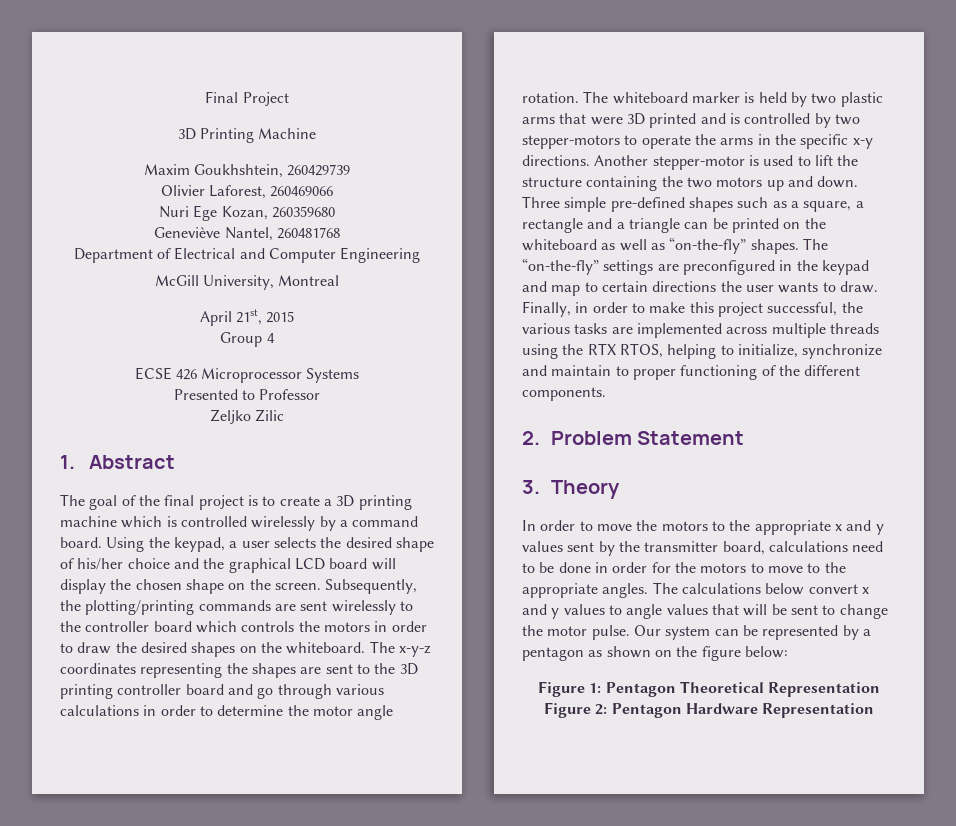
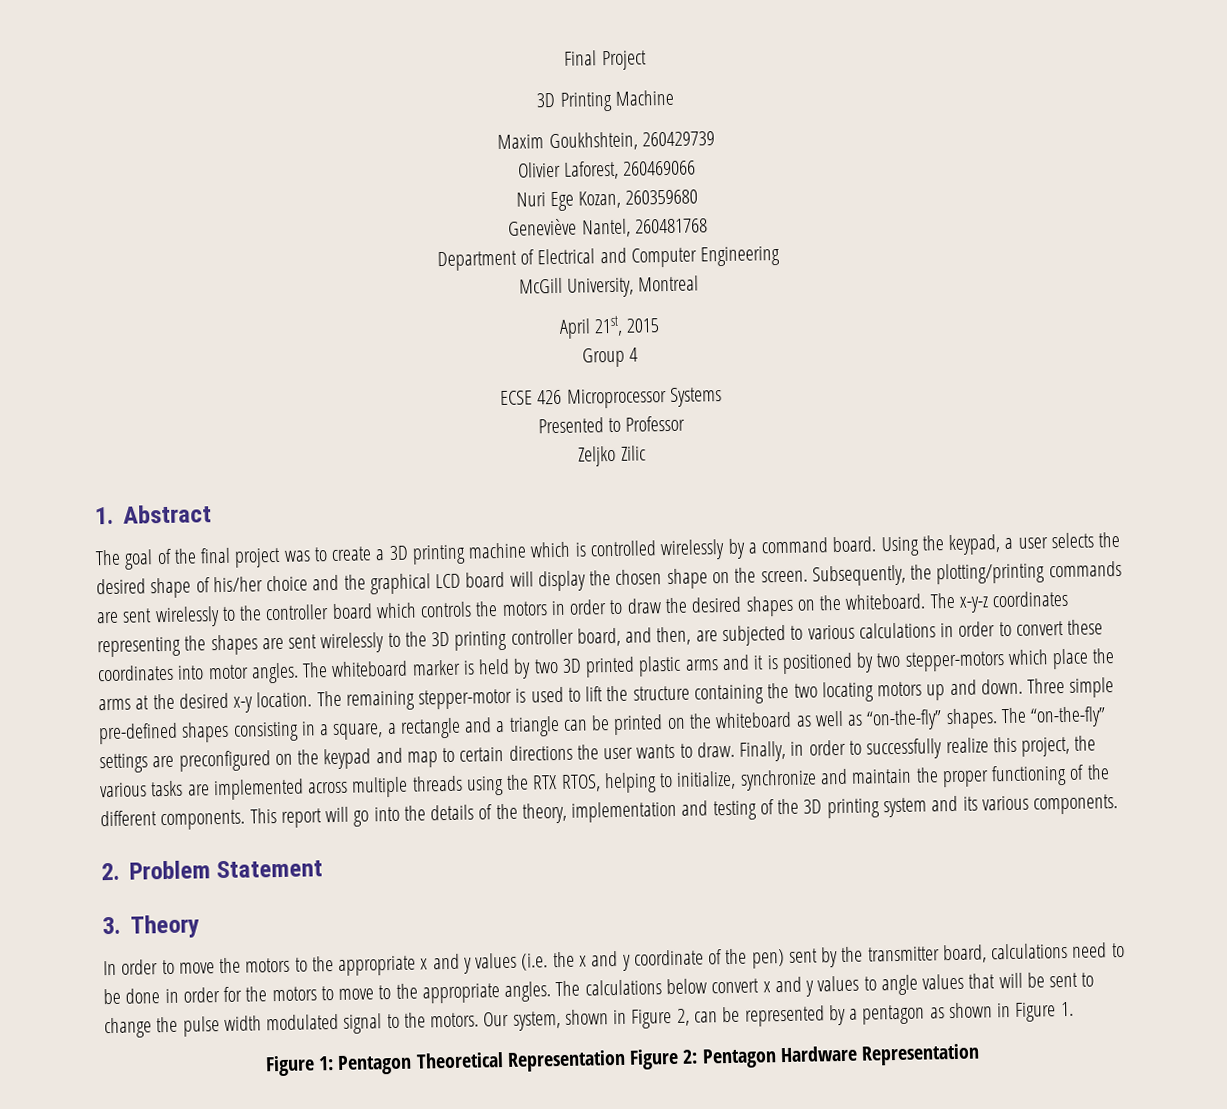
- The goal of the final project is to create a 3D printing machine which is controlled wirelessly by a command board.
+ The goal of the final project was to create a 3D printing machine which is controlled wirelessly by a command board.
- The x-y-z coordinates representing the shapes are sent to the 3D printing controller board and go through various calculations in order to determine the motor angle rotation.
+ The x-y-z coordinates representing the shapes are sent wirelessly to the 3D printing controller board, and then, are subjected to various calculations in order to convert these coordinates into motor angles.
- The whiteboard marker is held by two plastic arms that were 3D printed and is controlled by two stepper-motors to operate the arms in the specific x-y directions. Another stepper-motor is used to lift the structure containing the two motors up and down.
+ The whiteboard marker is held by two 3D printed plastic arms and it is positioned by two stepper-motors which place the arms at the desired x-y location. The remaining stepper-motor is used to lift the structure containing the two locating motors up and down.
- Three simple pre-defined shapes such as a square, a rectangle and a triangle can be printed on the whiteboard as well as “on-the-fly” shapes.
+ Three simple pre-defined shapes consisting in a square, a rectangle and a triangle can be printed on the whiteboard as well as “on-the-fly” shapes.
- The “on-the-fly” settings are preconfigured in the keypad and map to certain directions the user wants to draw.
+ The “on-the-fly” settings are preconfigured on the keypad and map to certain directions the user wants to draw.
- Finally, in order to make this project successful, the various tasks are implemented across multiple threads using the RTX RTOS, helping to initialize, synchronize and maintain to proper functioning of the different components.
+ Finally, in order to successfully realize this project, the various tasks are implemented across multiple threads using the RTX RTOS, helping to initialize, synchronize and maintain the proper functioning of the different components. This report will go into the details of the theory, implementation and testing of the 3D printing system and its various components.
- In order to move the motors to the appropriate x and y values sent by the transmitter board, calculations need to be done in order for the motors to move to the appropriate angles.
+ In order to move the motors to the appropriate x and y values (i.e. the x and y coordinate of the pen) sent by the transmitter board, calculations need to be done in order for the motors to move to the appropriate angles.
- The calculations below convert x and y values to angle values that will be sent to change the motor pulse. Our system can be represented by a pentagon as shown on the figure below:
+ The calculations below convert x and y values to angle values that will be sent to change the pulse width modulated signal to the motors. Our system, shown in Figure 2, can be represented by a pentagon as shown in Figure 1.

